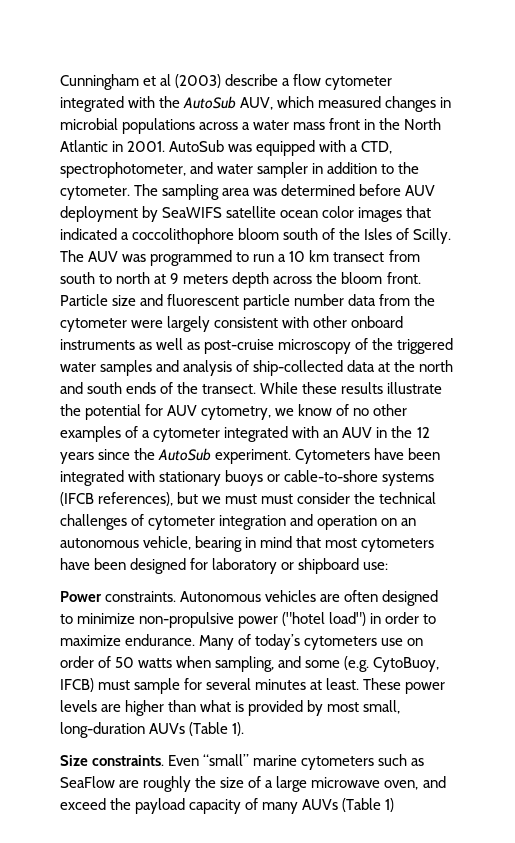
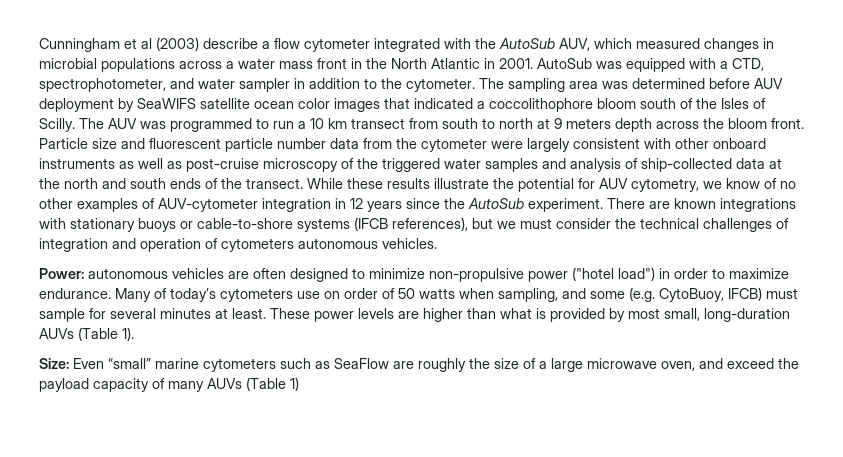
- While these results illustrate the potential for AUV cytometry, we know of no other examples of a cytometer integrated with an AUV in the 12 years since the AutoSub experiment.
+ While these results illustrate the potential for AUV cytometry, we know of no other examples of AUV-cytometer integration in 12 years since the AutoSub experiment.
- Cytometers have been integrated with stationary buoys or cable-to-shore systems (IFCB references), but we must must consider the technical challenges of cytometer integration and operation on an autonomous vehicle, bearing in mind that most cytometers have been designed for laboratory or shipboard use:
- Power constraints. Autonomous vehicles are often designed to minimize non-propulsive power ("hotel load") in order to maximize endurance.
+ There are known integrations with stationary buoys or cable-to-shore systems (IFCB references), but we must consider the technical challenges of integration and operation of cytometers autonomous vehicles.
+ Power: autonomous vehicles are often designed to minimize non-propulsive power ("hotel load") in order to maximize endurance.
- Size constraints. Even “small” marine cytometers such as SeaFlow are roughly the size of a large microwave oven, and exceed the payload capacity of many AUVs (Table 1)
+ Size: Even “small” marine cytometers such as SeaFlow are roughly the size of a large microwave oven, and exceed the payload capacity of many AUVs (Table 1)

